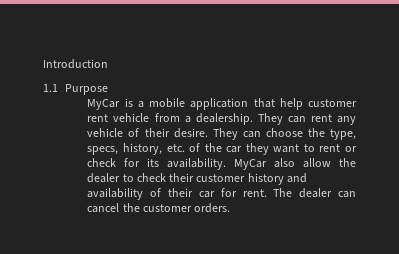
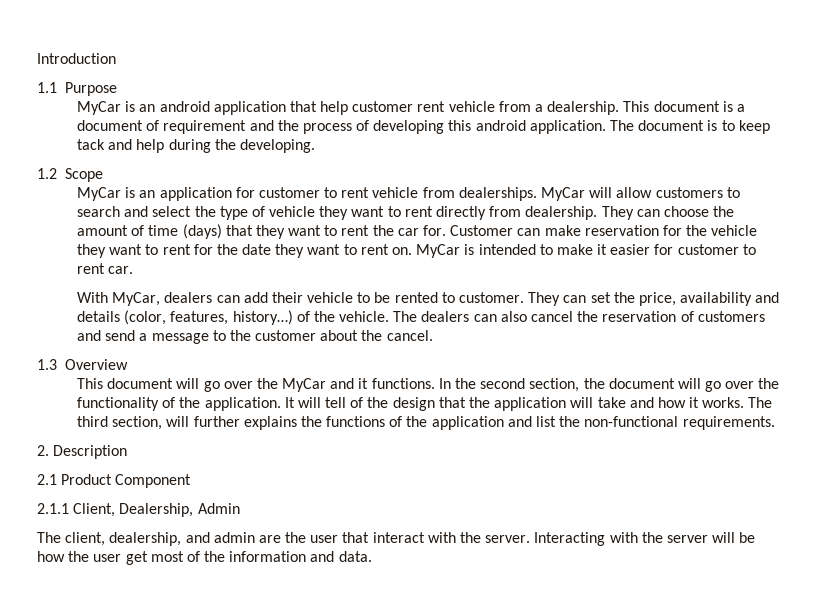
- MyCar is a mobile application that help customer rent vehicle from a dealership.
+ MyCar is an android application that help customer rent vehicle from a dealership.
- They can rent any vehicle of their desire. They can choose the type, specs, history, etc. of the car they want to rent or check for its availability. MyCar also allow the dealer to check their customer history and availability of their car for rent. The dealer can cancel the customer orders.
+ This document is a document of requirement and the process of developing this android application. The document is to keep tack and help during the developing.
+ 1.2 Scope
+ MyCar is an application for customer to rent vehicle from dealerships. MyCar will allow customers to search and select the type of vehicle they want to rent directly from dealership. They can choose the amount of time (days) that they want to rent the car for. Customer can make reservation for the vehicle they want to rent for the date they want to rent on. MyCar is intended to make it easier for customer to rent car.
+ With MyCar, dealers can add their vehicle to be rented to customer. They can set the price, availability and details (color, features, history…) of the vehicle. The dealers can also cancel the reservation of customers and send a message to the customer about the cancel.
+ 1.3 Overview
+ This document will go over the MyCar and it functions. In the second section, the document will go over the functionality of the application. It will tell of the design that the application will take and how it works. The third section, will further explains the functions of the application and list the non-functional requirements.
+ 2. Description
+ 2.1 Product Component
+ 2.1.1 Client, Dealership, Admin
+ The client, dealership, and admin are the user that interact with the server. Interacting with the server will be how the user get most of the information and data.

